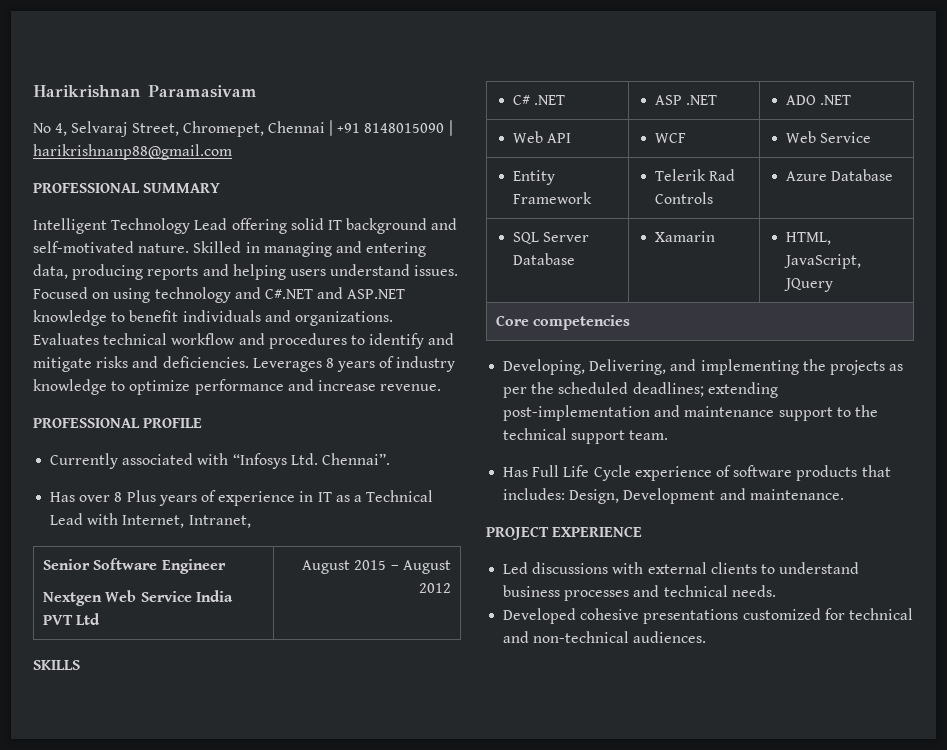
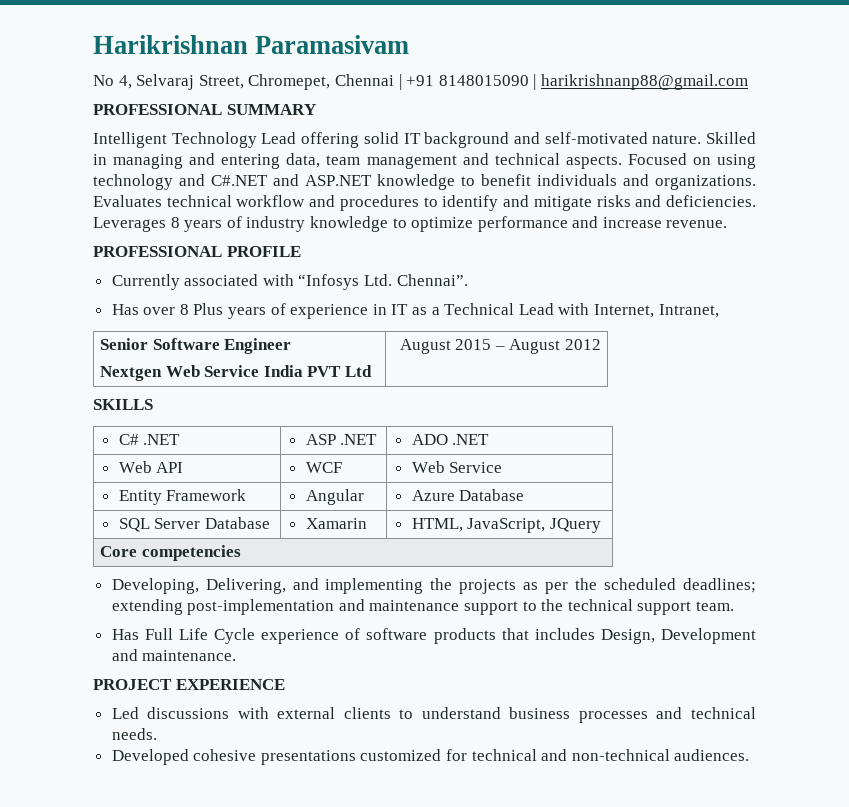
- Skilled in managing and entering data, producing reports and helping users understand issues.
+ Skilled in managing and entering data, team management and technical aspects.
- Entity Framework | Telerik Rad Controls | Azure Database
+ Entity Framework | Angular | Azure Database
- Has Full Life Cycle experience of software products that includes: Design, Development and maintenance.
+ Has Full Life Cycle experience of software products that includes Design, Development and maintenance.

